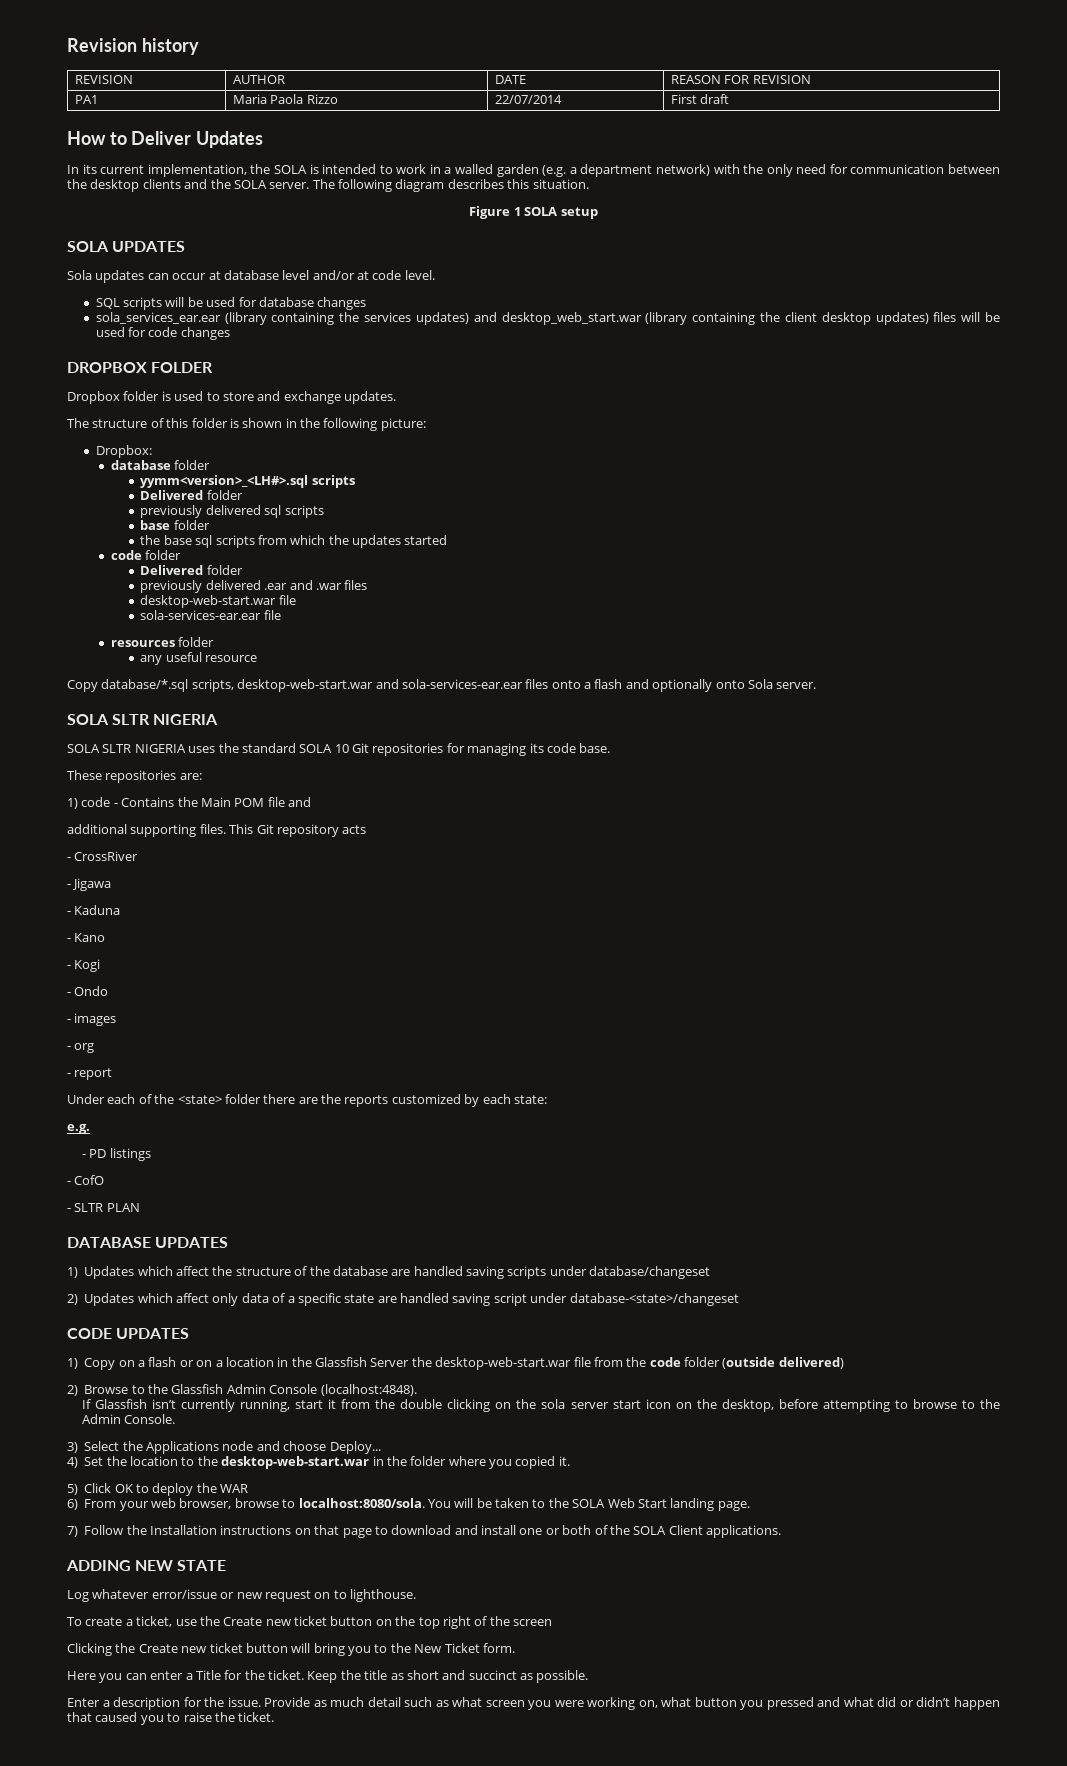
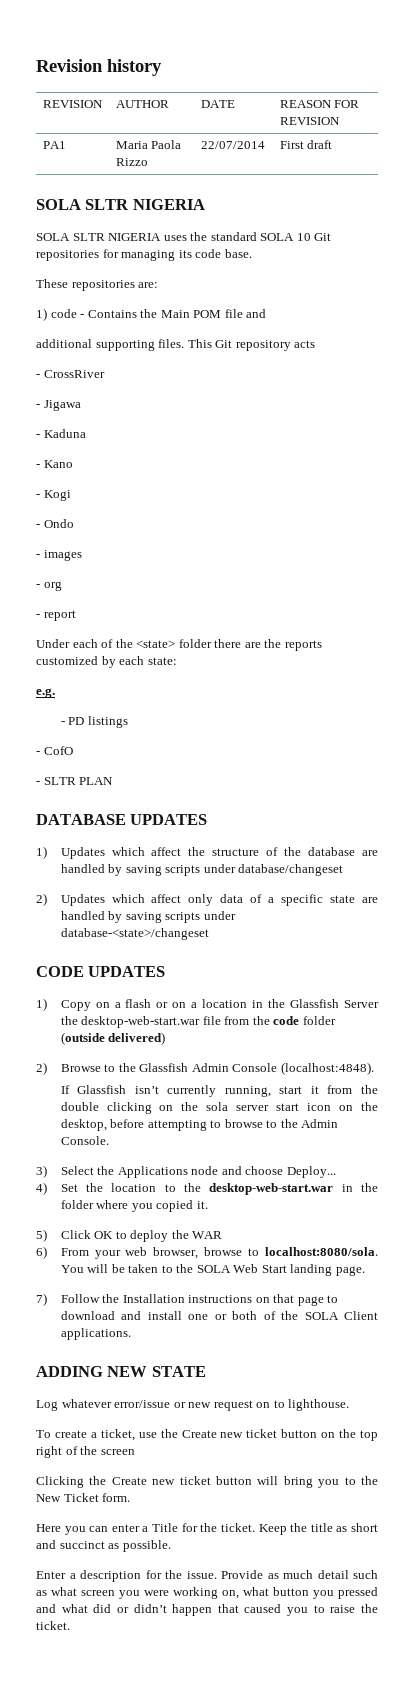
- How to Deliver Updates
- In its current implementation, the SOLA is intended to work in a walled garden (e.g. a department network) with the only need for communication between the desktop clients and the SOLA server. The following diagram describes this situation.
- Figure 1 SOLA setup
- SOLA UPDATES
- Sola updates can occur at database level and/or at code level.
- SQL scripts will be used for database changes
- sola_services_ear.ear (library containing the services updates) and desktop_web_start.war (library containing the client desktop updates) files will be used for code changes
- DROPBOX FOLDER
- Dropbox folder is used to store and exchange updates.
- The structure of this folder is shown in the following picture:
- Dropbox:
- database folder
- yymm<version>_<LH#>.sql scripts
- Delivered folder
- previously delivered sql scripts
- base folder
- the base sql scripts from which the updates started
- code folder
- Delivered folder
- previously delivered .ear and .war files
- desktop-web-start.war file
- sola-services-ear.ear file
- resources folder
- any useful resource
- Copy database/*.sql scripts, desktop-web-start.war and sola-services-ear.ear files onto a flash and optionally onto Sola server.
- 1) Updates which affect the structure of the database are handled saving scripts under database/changeset
+ 1) Updates which affect the structure of the database are handled by saving scripts under database/changeset
- 2) Updates which affect only data of a specific state are handled saving script under database-<state>/changeset
+ 2) Updates which affect only data of a specific state are handled by saving scripts under database-<state>/changeset

